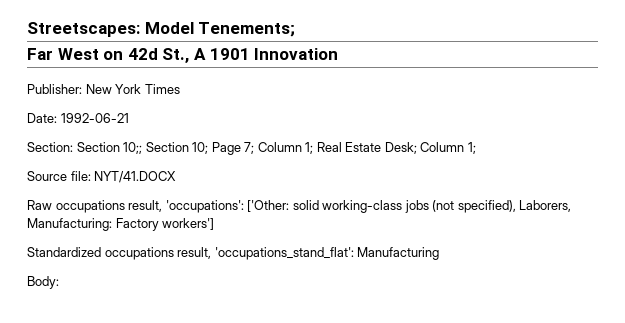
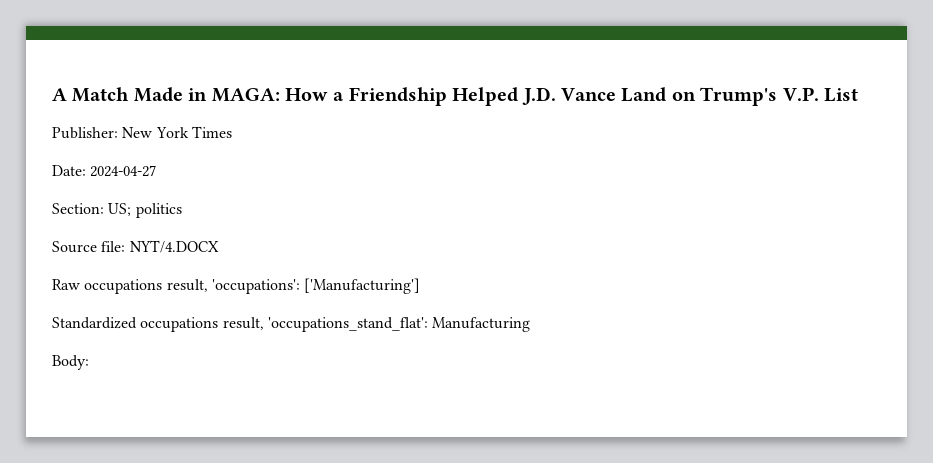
- Streetscapes: Model Tenements;
- Far West on 42d St., A 1901 Innovation
+ A Match Made in MAGA: How a Friendship Helped J.D. Vance Land on Trump's V.P. List
- Date: 1992-06-21
+ Date: 2024-04-27
- Section: Section 10;; Section 10; Page 7; Column 1; Real Estate Desk; Column 1;
+ Section: US; politics
- Source file: NYT/41.DOCX
+ Source file: NYT/4.DOCX
- Raw occupations result, 'occupations': ['Other: solid working-class jobs (not specified), Laborers, Manufacturing: Factory workers']
+ Raw occupations result, 'occupations': ['Manufacturing']

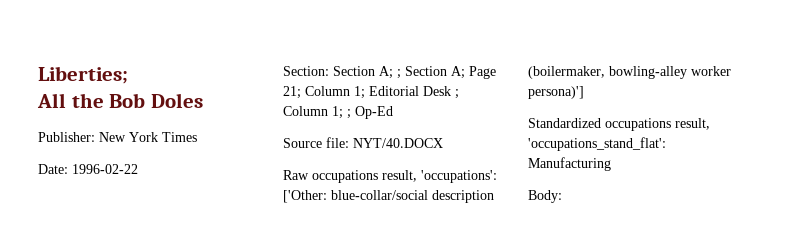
- A Match Made in MAGA: How a Friendship Helped J.D. Vance Land on Trump's V.P. List
+ Liberties;
+ All the Bob Doles
- Date: 2024-04-27
+ Date: 1996-02-22
- Section: US; politics
+ Section: Section A; ; Section A; Page 21; Column 1; Editorial Desk ; Column 1; ; Op-Ed
- Source file: NYT/4.DOCX
+ Source file: NYT/40.DOCX
- Raw occupations result, 'occupations': ['Manufacturing']
+ Raw occupations result, 'occupations': ['Other: blue-collar/social description (boilermaker, bowling-alley worker persona)']

